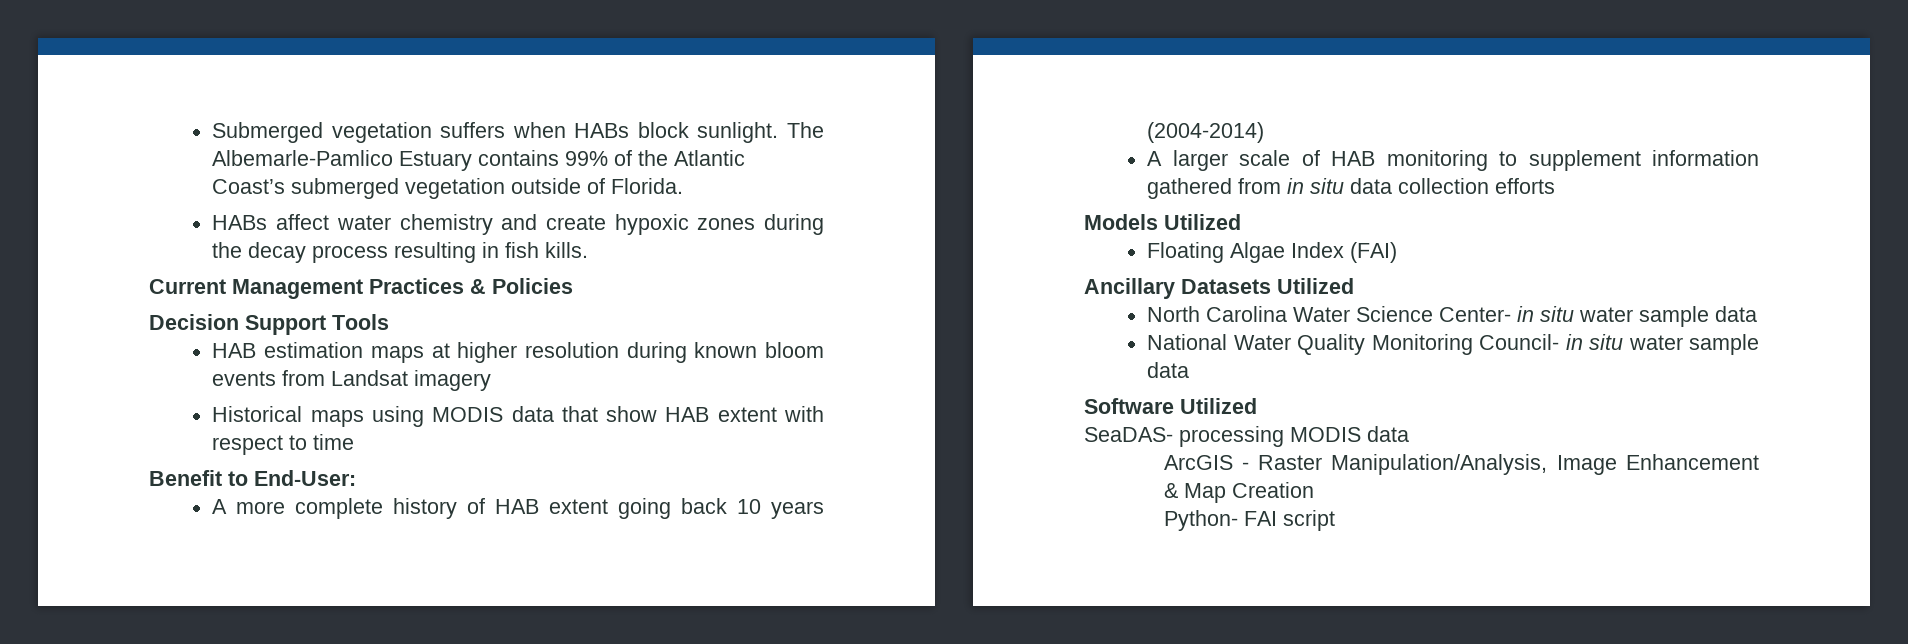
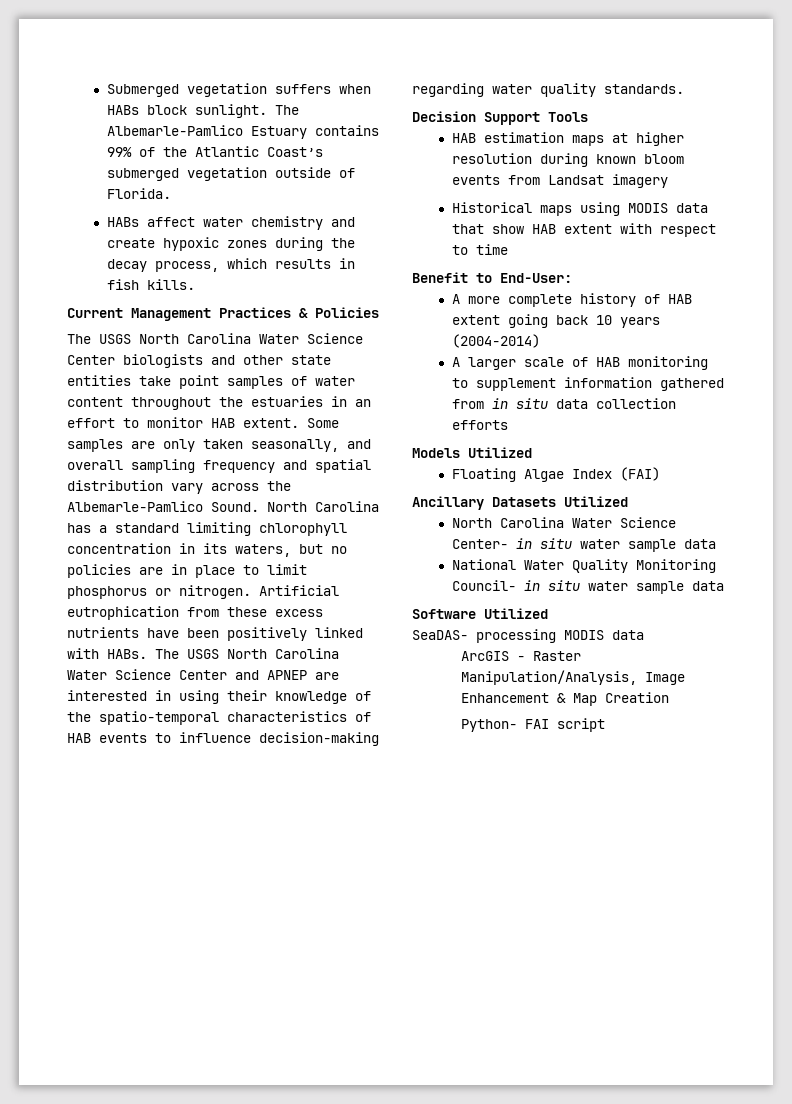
- HABs affect water chemistry and create hypoxic zones during the decay process resulting in fish kills.
+ HABs affect water chemistry and create hypoxic zones during the decay process, which results in fish kills.
+ The USGS North Carolina Water Science Center biologists and other state entities take point samples of water content throughout the estuaries in an effort to monitor HAB extent. Some samples are only taken seasonally, and overall sampling frequency and spatial distribution vary across the Albemarle-Pamlico Sound. North Carolina has a standard limiting chlorophyll concentration in its waters, but no policies are in place to limit phosphorus or nitrogen. Artificial eutrophication from these excess nutrients have been positively linked with HABs. The USGS North Carolina Water Science Center and APNEP are interested in using their knowledge of the spatio-temporal characteristics of HAB events to influence decision-making regarding water quality standards.

